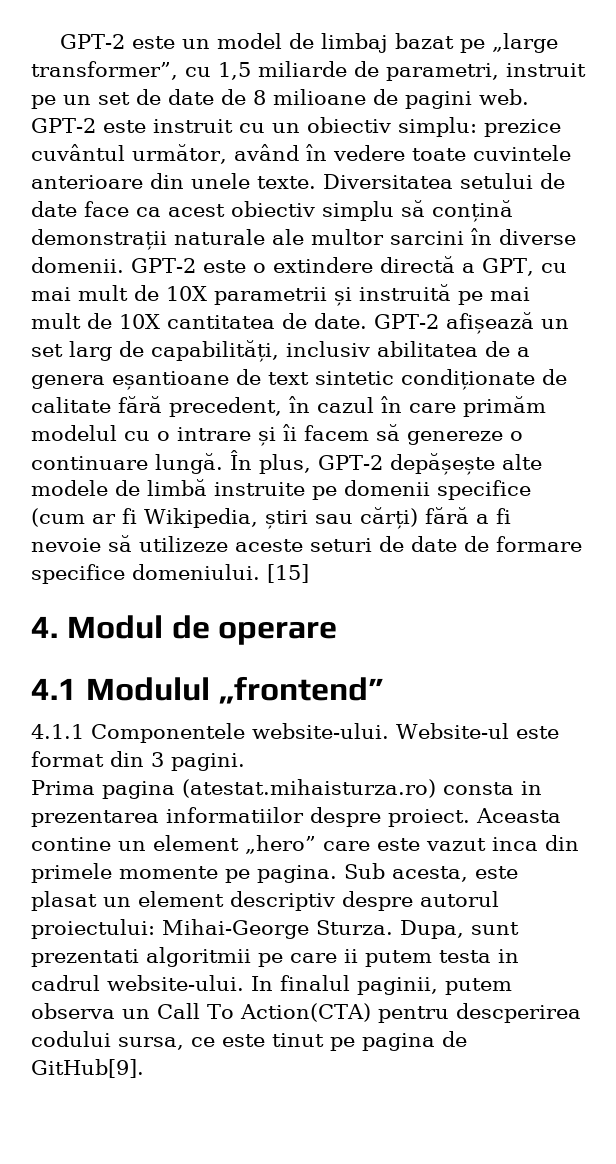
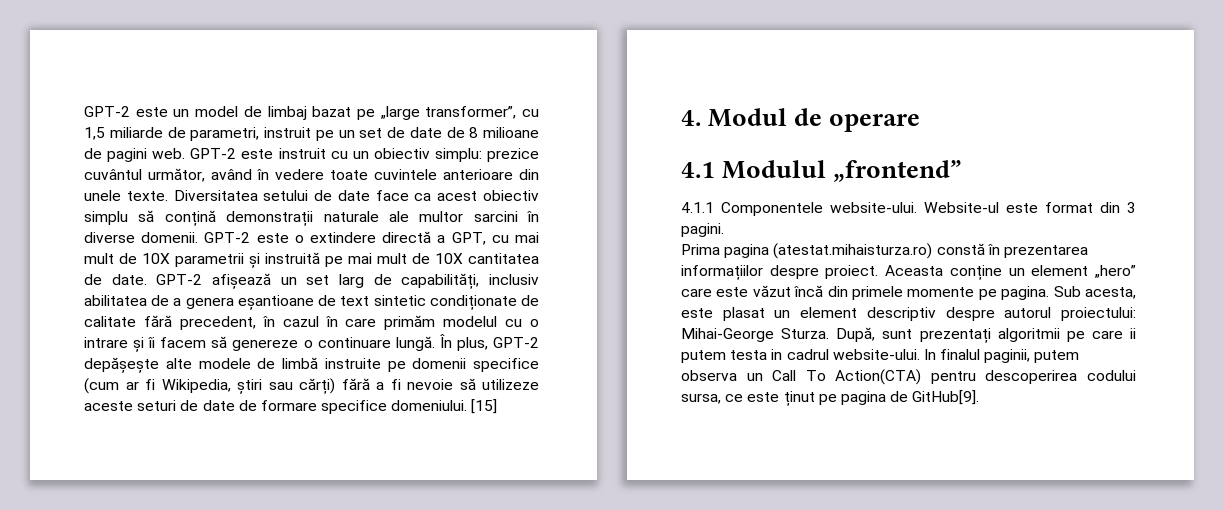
- Prima pagina (atestat.mihaisturza.ro) consta in prezentarea informatiilor despre proiect.
+ Prima pagina (atestat.mihaisturza.ro) constă în prezentarea informațiilor despre proiect.
- Aceasta contine un element „hero” care este vazut inca din primele momente pe pagina.
+ Aceasta conține un element „hero” care este văzut încă din primele momente pe pagina.
- Dupa, sunt prezentati algoritmii pe care ii putem testa in cadrul website-ului.
+ După, sunt prezentați algoritmii pe care ii putem testa in cadrul website-ului.
- In finalul paginii, putem observa un Call To Action(CTA) pentru descperirea codului sursa, ce este tinut pe pagina de GitHub[9].
+ In finalul paginii, putem observa un Call To Action(CTA) pentru descoperirea codului sursa, ce este ținut pe pagina de GitHub[9].

